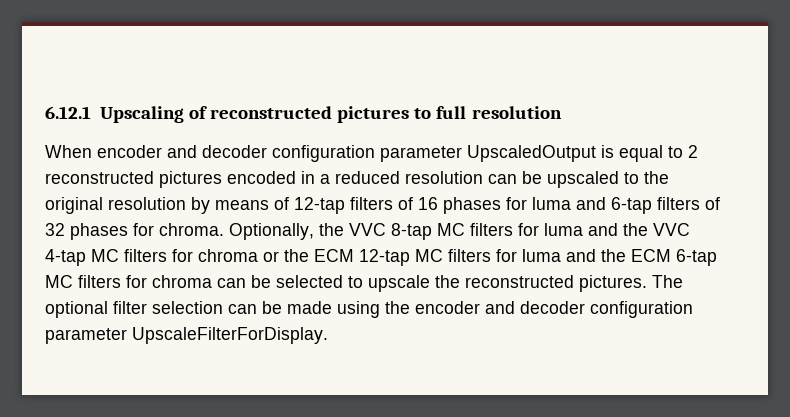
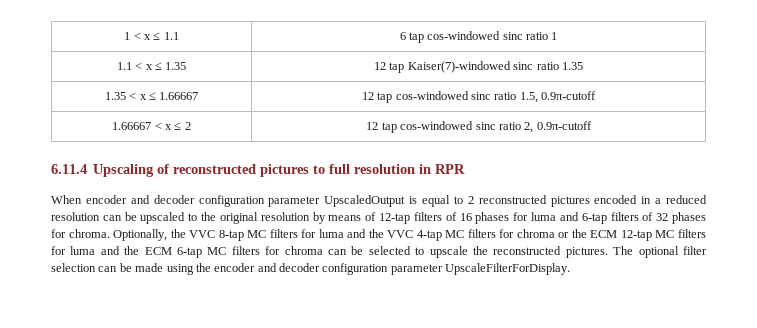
- 6.12.1 Upscaling of reconstructed pictures to full resolution
+ 1 < x ≤ 1.1 | 6 tap cos-windowed sinc ratio 1
+ 1.1 < x ≤ 1.35 | 12 tap Kaiser(7)-windowed sinc ratio 1.35
+ 1.35 < x ≤ 1.66667 | 12 tap cos-windowed sinc ratio 1.5, 0.9π-cutoff
+ 1.66667 < x ≤ 2 | 12 tap cos-windowed sinc ratio 2, 0.9π-cutoff
+ 6.11.4 Upscaling of reconstructed pictures to full resolution in RPR

